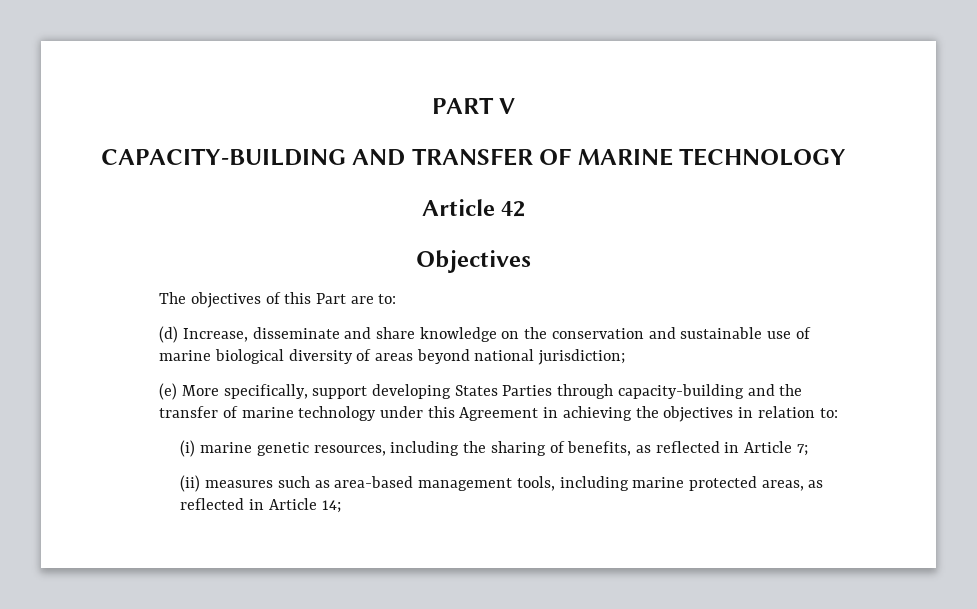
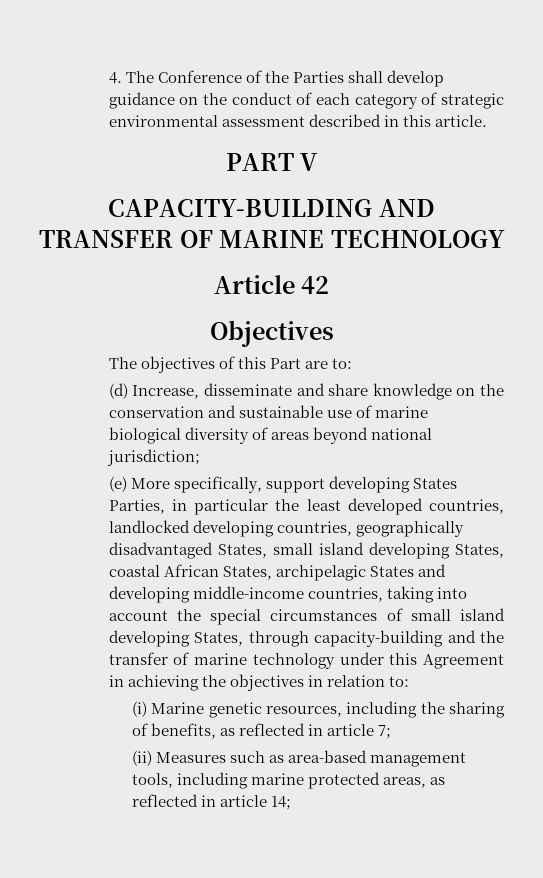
+ 4. The Conference of the Parties shall develop guidance on the conduct of each category of strategic environmental assessment described in this article.
- (e) More specifically, support developing States Parties through capacity-building and the transfer of marine technology under this Agreement in achieving the objectives in relation to:
+ (e) More specifically, support developing States Parties, in particular the least developed countries, landlocked developing countries, geographically disadvantaged States, small island developing States, coastal African States, archipelagic States and developing middle-income countries, taking into account the special circumstances of small island developing States, through capacity-building and the transfer of marine technology under this Agreement in achieving the objectives in relation to:
- (i) marine genetic resources, including the sharing of benefits, as reflected in Article 7;
+ (i) Marine genetic resources, including the sharing of benefits, as reflected in article 7;
- (ii) measures such as area-based management tools, including marine protected areas, as reflected in Article 14;
+ (ii) Measures such as area-based management tools, including marine protected areas, as reflected in article 14;

